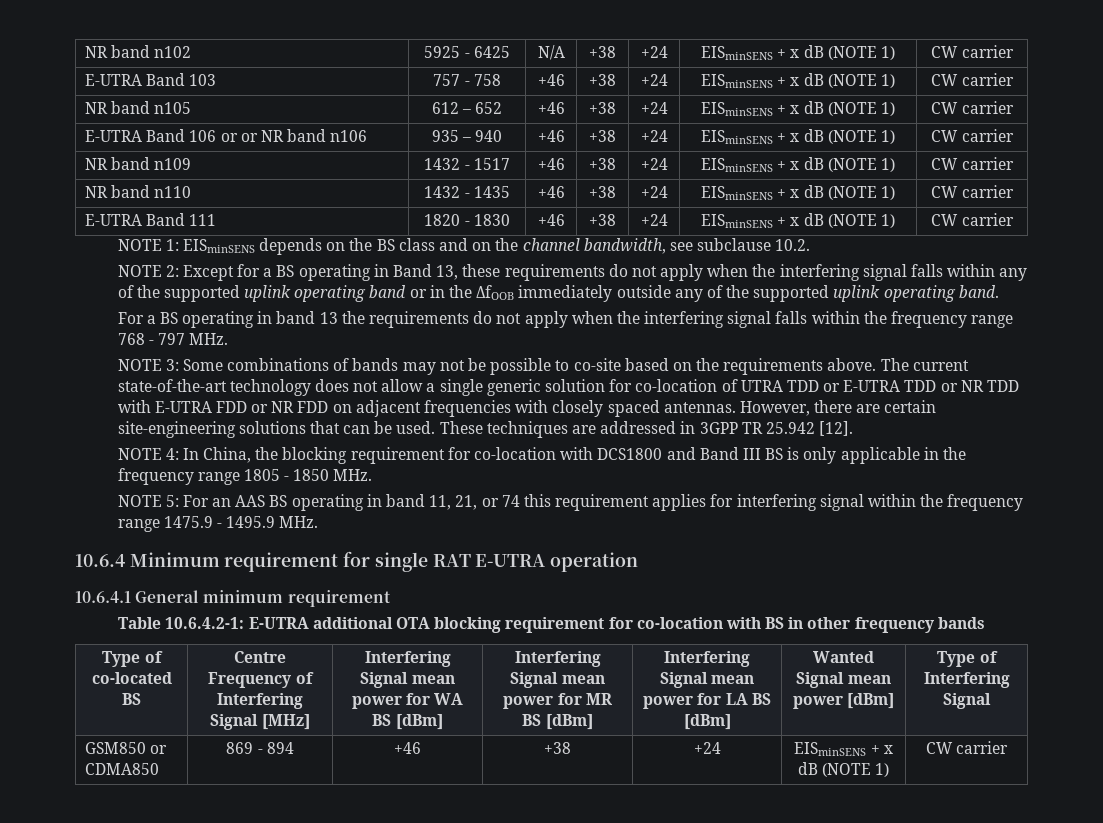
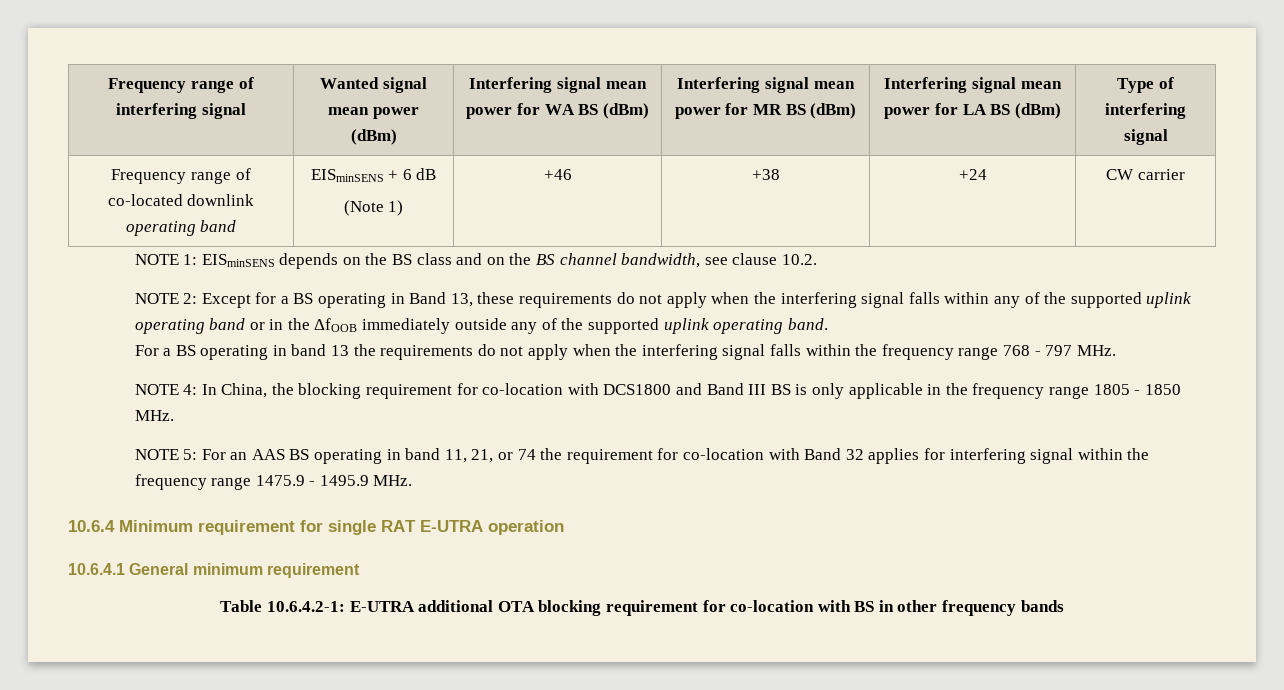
- NR band n102 | 5925 - 6425 | N/A | +38 | +24 | EISminSENS + x dB (NOTE 1) | CW carrier
- E-UTRA Band 103 | 757 - 758 | +46 | +38 | +24 | EISminSENS + x dB (NOTE 1) | CW carrier
- NR band n105 | 612 – 652 | +46 | +38 | +24 | EISminSENS + x dB (NOTE 1) | CW carrier
- E-UTRA Band 106 or or NR band n106 | 935 – 940 | +46 | +38 | +24 | EISminSENS + x dB (NOTE 1) | CW carrier
- NR band n109 | 1432 - 1517 | +46 | +38 | +24 | EISminSENS + x dB (NOTE 1) | CW carrier
- NR band n110 | 1432 - 1435 | +46 | +38 | +24 | EISminSENS + x dB (NOTE 1) | CW carrier
- E-UTRA Band 111 | 1820 - 1830 | +46 | +38 | +24 | EISminSENS + x dB (NOTE 1) | CW carrier
+ Frequency range of interfering signal | Wanted signal mean power (dBm) | Interfering signal mean power for WA BS (dBm) | Interfering signal mean power for MR BS (dBm) | Interfering signal mean power for LA BS (dBm) | Type of interfering signal
+ Frequency range of co-located downlink operating band | EISminSENS + 6 dB
+ (Note 1) | +46 | +38 | +24 | CW carrier
- NOTE 1: EISminSENS depends on the BS class and on the channel bandwidth, see subclause 10.2.
+ NOTE 1: EISminSENS depends on the BS class and on the BS channel bandwidth, see clause 10.2.
- NOTE 3: Some combinations of bands may not be possible to co-site based on the requirements above. The current state-of-the-art technology does not allow a single generic solution for co-location of UTRA TDD or E-UTRA TDD or NR TDD with E-UTRA FDD or NR FDD on adjacent frequencies with closely spaced antennas. However, there are certain site-engineering solutions that can be used. These techniques are addressed in 3GPP TR 25.942 [12].
- NOTE 5: For an AAS BS operating in band 11, 21, or 74 this requirement applies for interfering signal within the frequency range 1475.9 - 1495.9 MHz.
+ NOTE 5: For an AAS BS operating in band 11, 21, or 74 the requirement for co-location with Band 32 applies for interfering signal within the frequency range 1475.9 - 1495.9 MHz.
- Type of co-located BS | Centre Frequency of Interfering Signal [MHz] | Interfering Signal mean power for WA BS [dBm] | Interfering Signal mean power for MR BS [dBm] | Interfering Signal mean power for LA BS [dBm] | Wanted Signal mean power [dBm] | Type of Interfering Signal
- GSM850 or CDMA850 | 869 - 894 | +46 | +38 | +24 | EISminSENS + x dB (NOTE 1) | CW carrier

